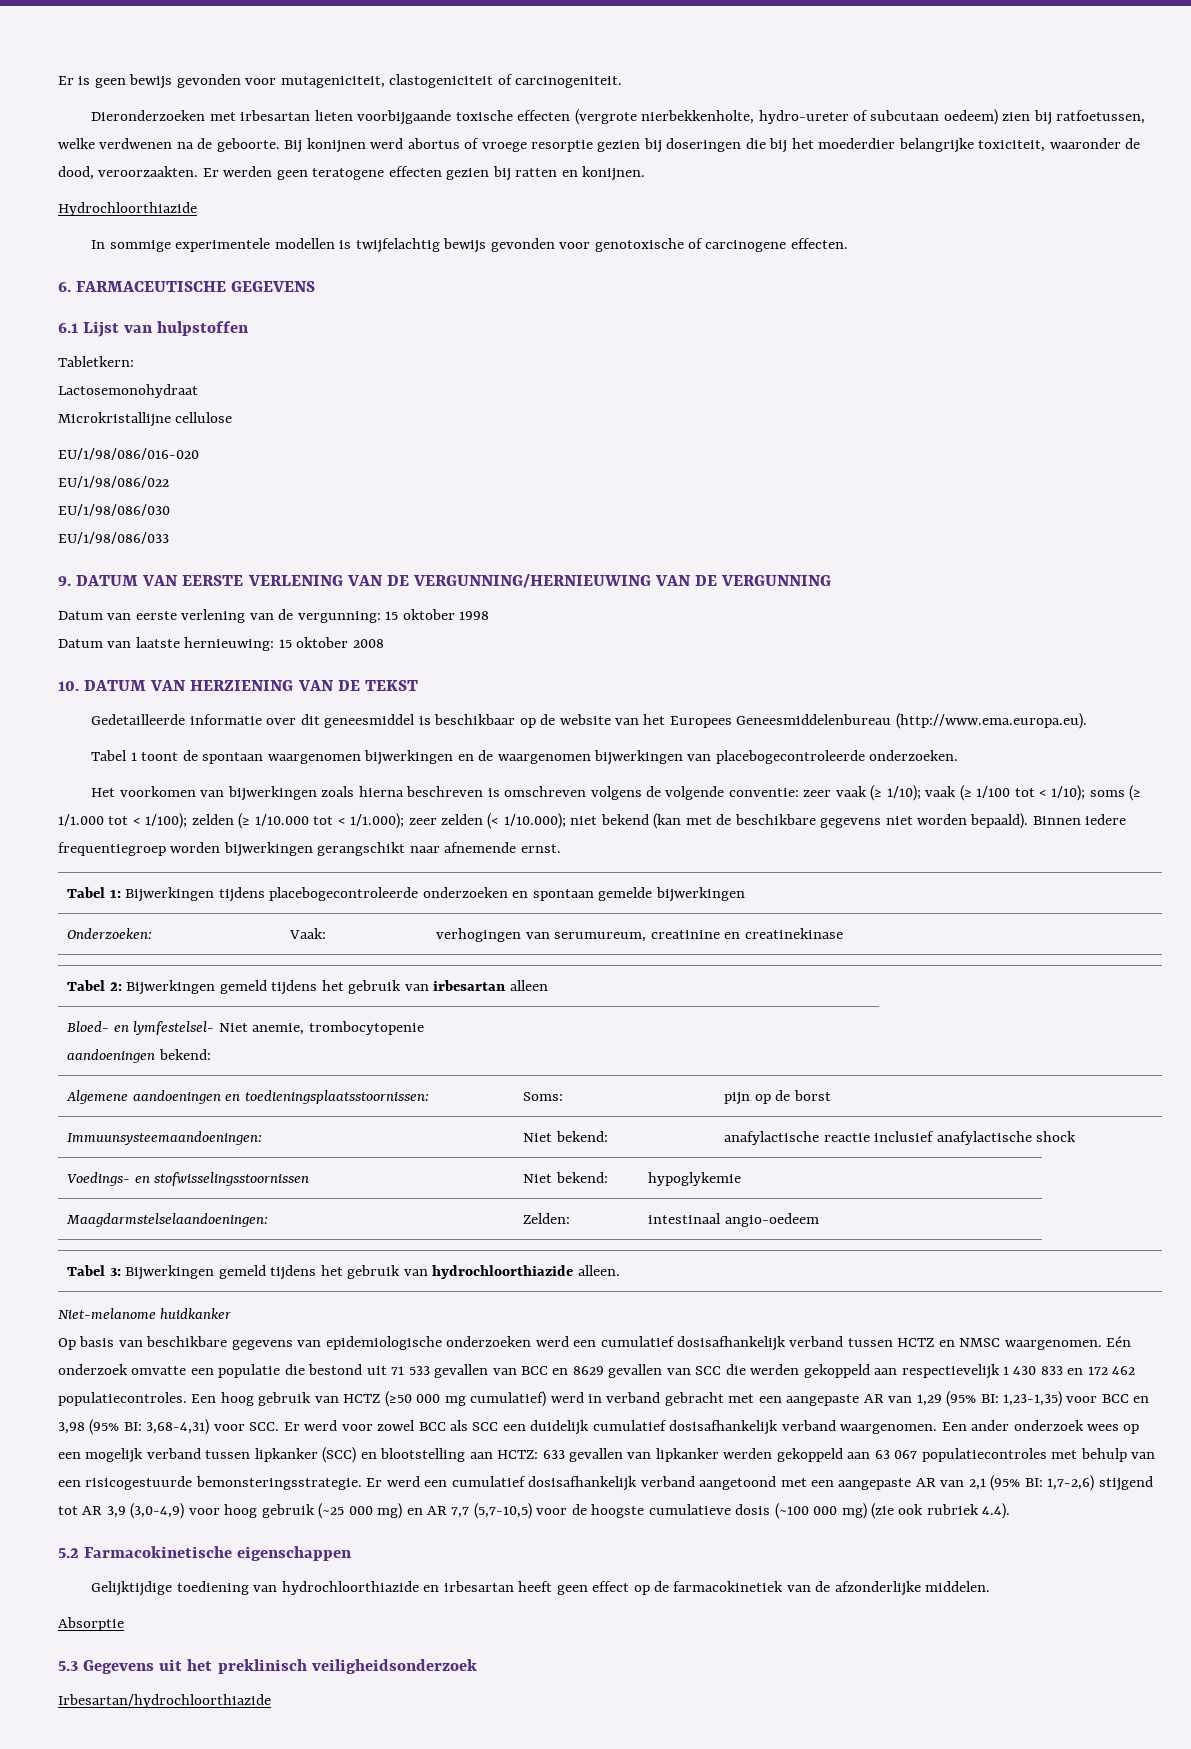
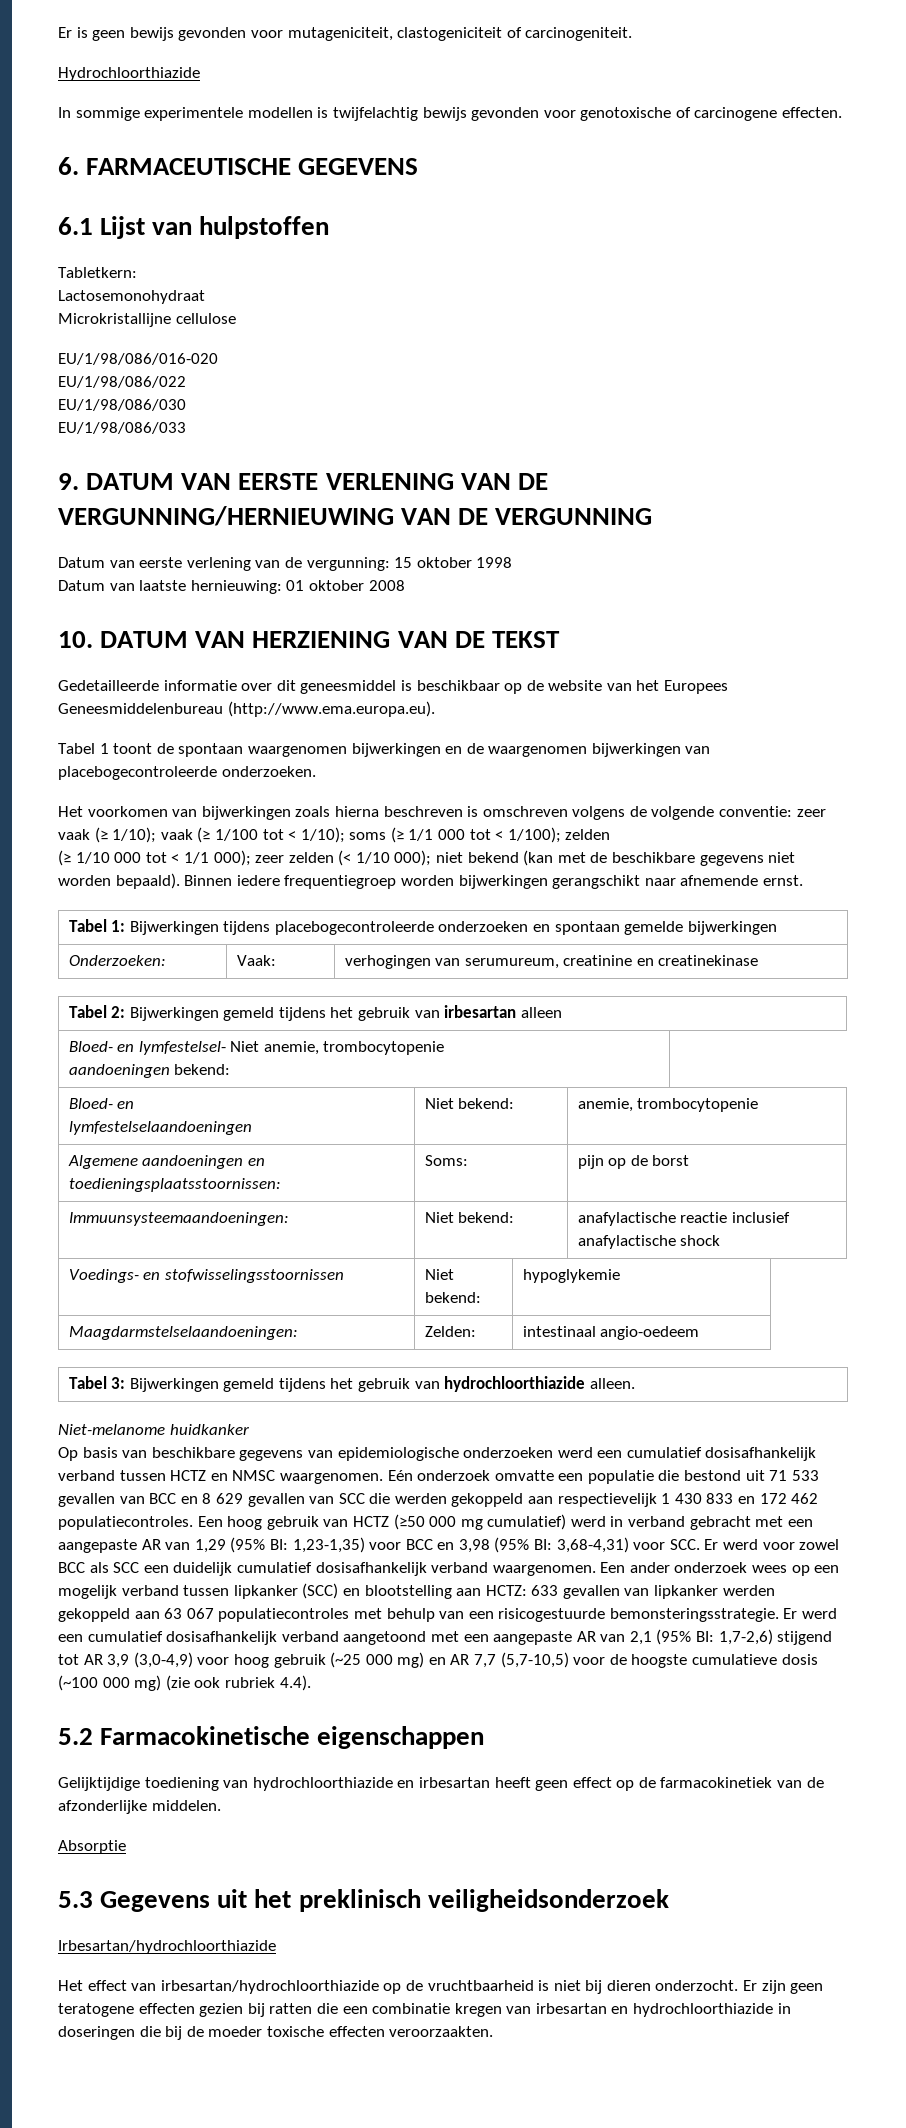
- Dieronderzoeken met irbesartan lieten voorbijgaande toxische effecten (vergrote nierbekkenholte, hydro-ureter of subcutaan oedeem) zien bij ratfoetussen, welke verdwenen na de geboorte. Bij konijnen werd abortus of vroege resorptie gezien bij doseringen die bij het moederdier belangrijke toxiciteit, waaronder de dood, veroorzaakten. Er werden geen teratogene effecten gezien bij ratten en konijnen.
- Datum van laatste hernieuwing: 15 oktober 2008
+ Datum van laatste hernieuwing: 01 oktober 2008
- Het voorkomen van bijwerkingen zoals hierna beschreven is omschreven volgens de volgende conventie: zeer vaak (≥ 1/10); vaak (≥ 1/100 tot < 1/10); soms (≥ 1/1.000 tot < 1/100); zelden (≥ 1/10.000 tot < 1/1.000); zeer zelden (< 1/10.000); niet bekend (kan met de beschikbare gegevens niet worden bepaald).
+ Het voorkomen van bijwerkingen zoals hierna beschreven is omschreven volgens de volgende conventie: zeer vaak (≥ 1/10); vaak (≥ 1/100 tot < 1/10); soms (≥ 1/1 000 tot < 1/100); zelden
+ (≥ 1/10 000 tot < 1/1 000); zeer zelden (< 1/10 000); niet bekend (kan met de beschikbare gegevens niet worden bepaald).
  Bloed- en lymfestelsel- Niet anemie, trombocytopenie
  aandoeningen bekend:
+ Bloed- en
+ lymfestelselaandoeningen | Niet bekend: | anemie, trombocytopenie
- Eén onderzoek omvatte een populatie die bestond uit 71 533 gevallen van BCC en 8629 gevallen van SCC die werden gekoppeld aan respectievelijk 1 430 833 en 172 462 populatiecontroles.
+ Eén onderzoek omvatte een populatie die bestond uit 71 533 gevallen van BCC en 8 629 gevallen van SCC die werden gekoppeld aan respectievelijk 1 430 833 en 172 462 populatiecontroles.
+ Het effect van irbesartan/hydrochloorthiazide op de vruchtbaarheid is niet bij dieren onderzocht. Er zijn geen teratogene effecten gezien bij ratten die een combinatie kregen van irbesartan en hydrochloorthiazide in doseringen die bij de moeder toxische effecten veroorzaakten.

